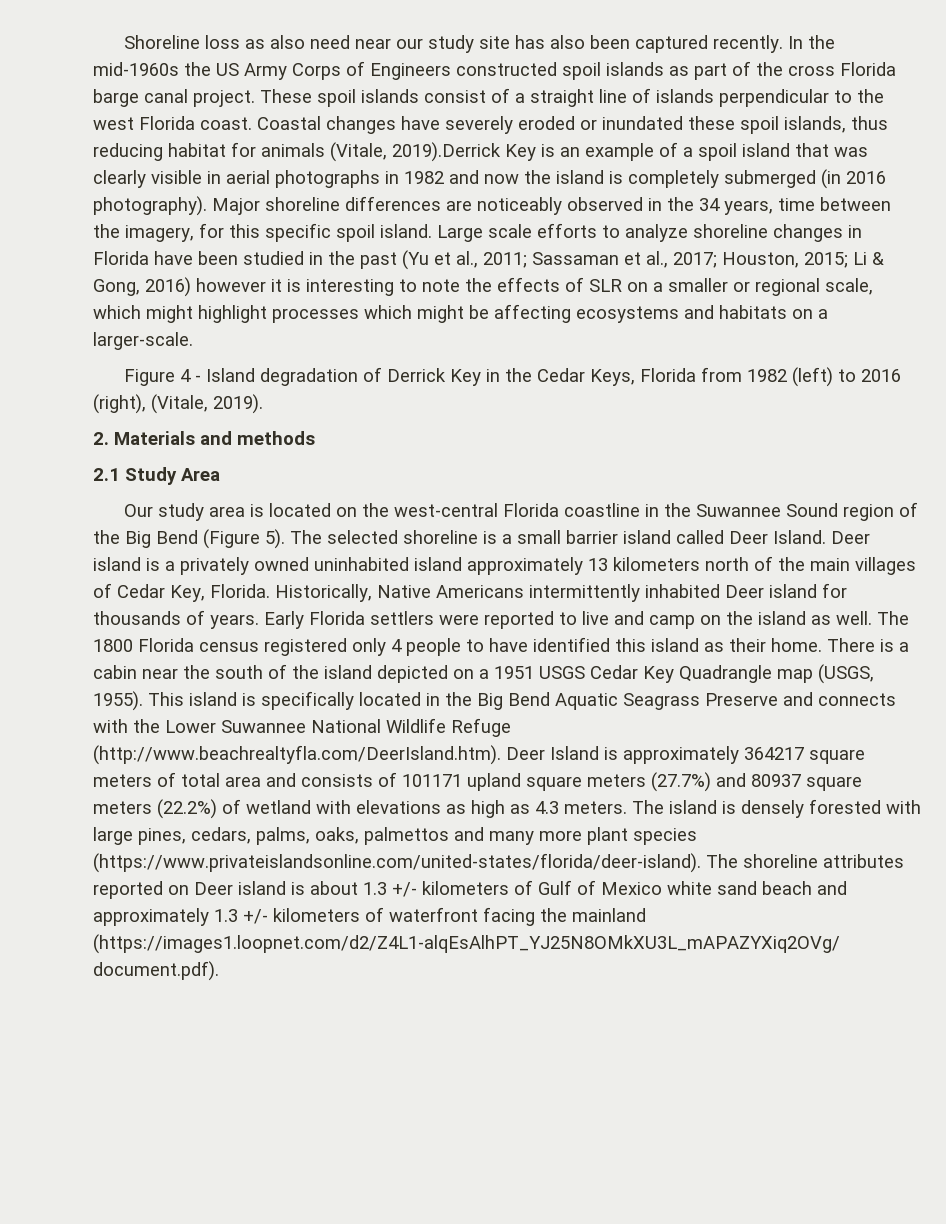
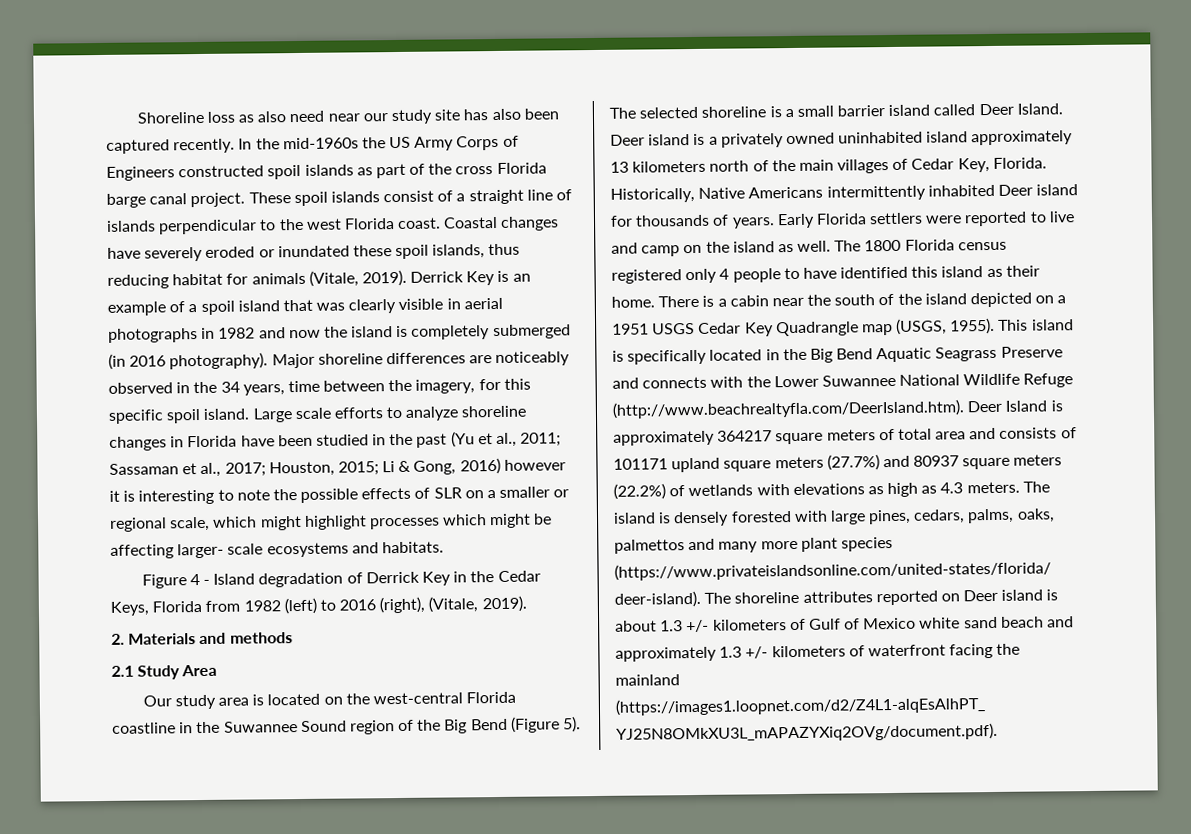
- Coastal changes have severely eroded or inundated these spoil islands, thus reducing habitat for animals (Vitale, 2019).Derrick Key is an example of a spoil island that was clearly visible in aerial photographs in 1982 and now the island is completely submerged (in 2016 photography).
+ Coastal changes have severely eroded or inundated these spoil islands, thus reducing habitat for animals (Vitale, 2019). Derrick Key is an example of a spoil island that was clearly visible in aerial photographs in 1982 and now the island is completely submerged (in 2016 photography).
- Large scale efforts to analyze shoreline changes in Florida have been studied in the past (Yu et al., 2011; Sassaman et al., 2017; Houston, 2015; Li & Gong, 2016) however it is interesting to note the effects of SLR on a smaller or regional scale, which might highlight processes which might be affecting ecosystems and habitats on a larger-scale.
+ Large scale efforts to analyze shoreline changes in Florida have been studied in the past (Yu et al., 2011; Sassaman et al., 2017; Houston, 2015; Li & Gong, 2016) however it is interesting to note the possible effects of SLR on a smaller or regional scale, which might highlight processes which might be affecting larger- scale ecosystems and habitats.
- This island is specifically located in the Big Bend Aquatic Seagrass Preserve and connects with the Lower Suwannee National Wildlife Refuge (http://www.beachrealtyfla.com/DeerIsland.htm). Deer Island is approximately 364217 square meters of total area and consists of 101171 upland square meters (27.7%) and 80937 square meters (22.2%) of wetland with elevations as high as 4.3 meters.
+ This island is specifically located in the Big Bend Aquatic Seagrass Preserve and connects with the Lower Suwannee National Wildlife Refuge (http://www.beachrealtyfla.com/DeerIsland.htm). Deer Island is approximately 364217 square meters of total area and consists of 101171 upland square meters (27.7%) and 80937 square meters (22.2%) of wetlands with elevations as high as 4.3 meters.

